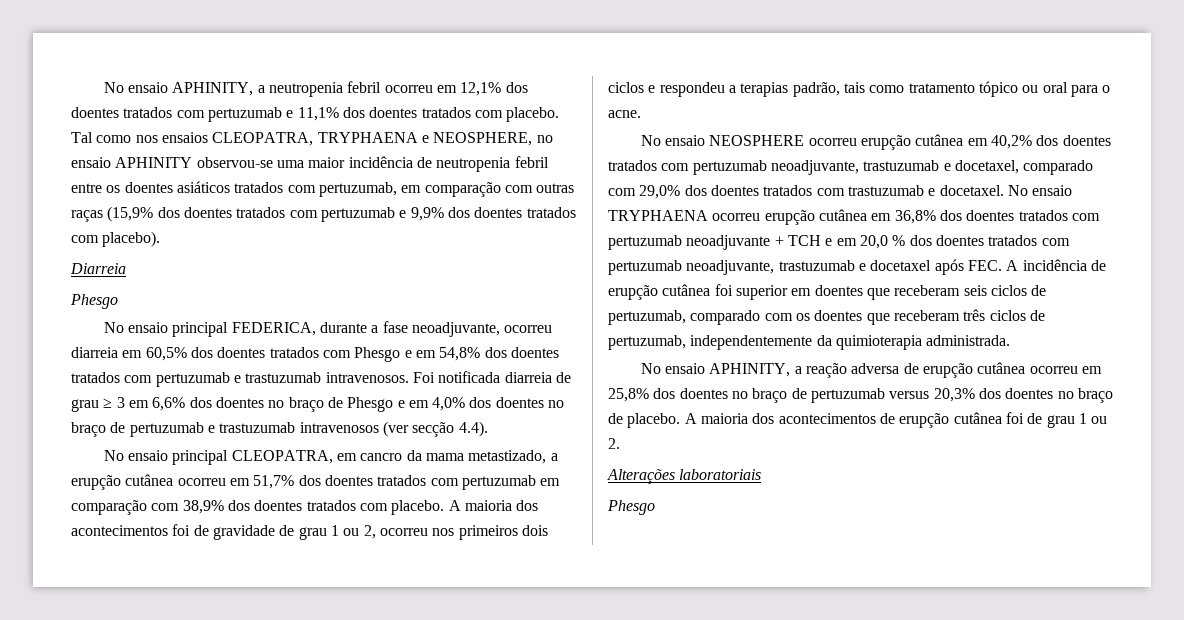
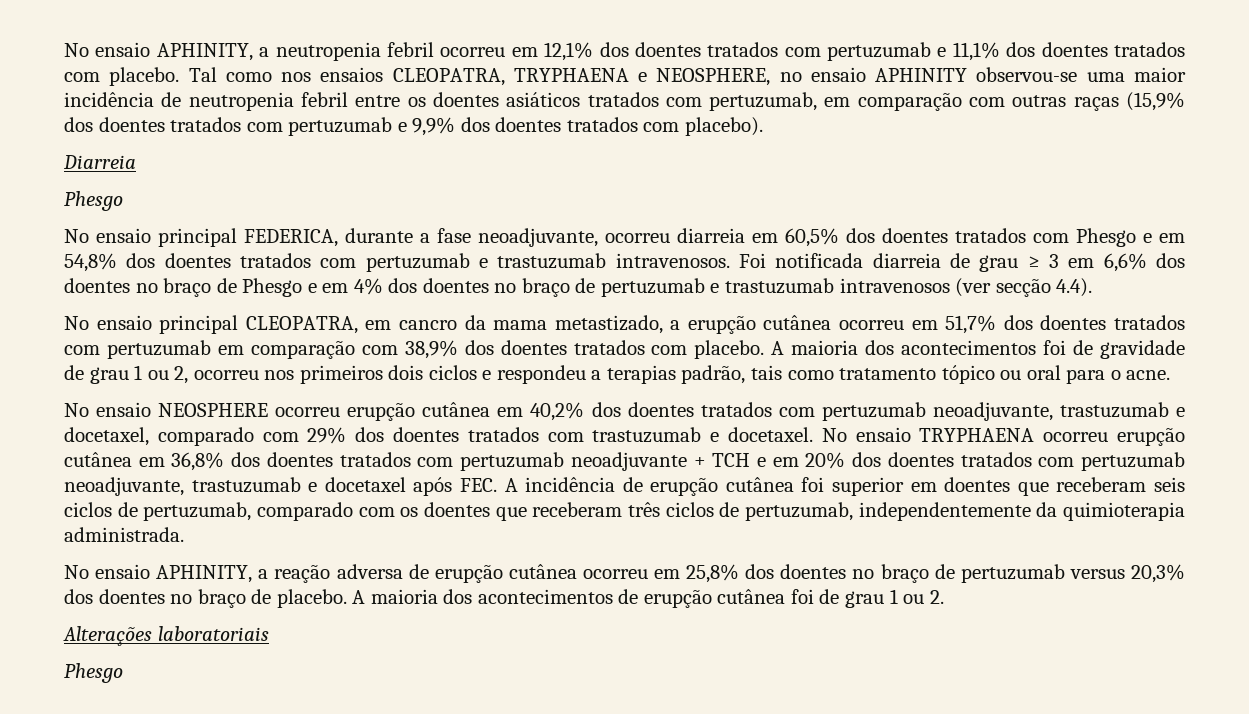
- Foi notificada diarreia de grau ≥ 3 em 6,6% dos doentes no braço de Phesgo e em 4,0% dos doentes no braço de pertuzumab e trastuzumab intravenosos (ver secção 4.4).
+ Foi notificada diarreia de grau ≥ 3 em 6,6% dos doentes no braço de Phesgo e em 4% dos doentes no braço de pertuzumab e trastuzumab intravenosos (ver secção 4.4).
- No ensaio NEOSPHERE ocorreu erupção cutânea em 40,2% dos doentes tratados com pertuzumab neoadjuvante, trastuzumab e docetaxel, comparado com 29,0% dos doentes tratados com trastuzumab e docetaxel.
+ No ensaio NEOSPHERE ocorreu erupção cutânea em 40,2% dos doentes tratados com pertuzumab neoadjuvante, trastuzumab e docetaxel, comparado com 29% dos doentes tratados com trastuzumab e docetaxel.
- No ensaio TRYPHAENA ocorreu erupção cutânea em 36,8% dos doentes tratados com pertuzumab neoadjuvante + TCH e em 20,0 % dos doentes tratados com pertuzumab neoadjuvante, trastuzumab e docetaxel após FEC. A incidência de erupção cutânea foi superior em doentes que receberam seis ciclos de pertuzumab, comparado com os doentes que receberam três ciclos de pertuzumab, independentemente da quimioterapia administrada.
+ No ensaio TRYPHAENA ocorreu erupção cutânea em 36,8% dos doentes tratados com pertuzumab neoadjuvante + TCH e em 20% dos doentes tratados com pertuzumab neoadjuvante, trastuzumab e docetaxel após FEC. A incidência de erupção cutânea foi superior em doentes que receberam seis ciclos de pertuzumab, comparado com os doentes que receberam três ciclos de pertuzumab, independentemente da quimioterapia administrada.

